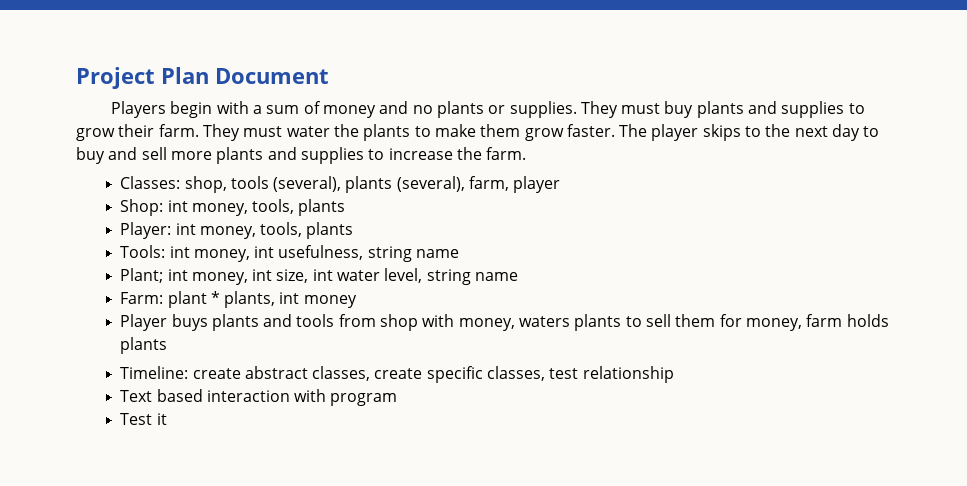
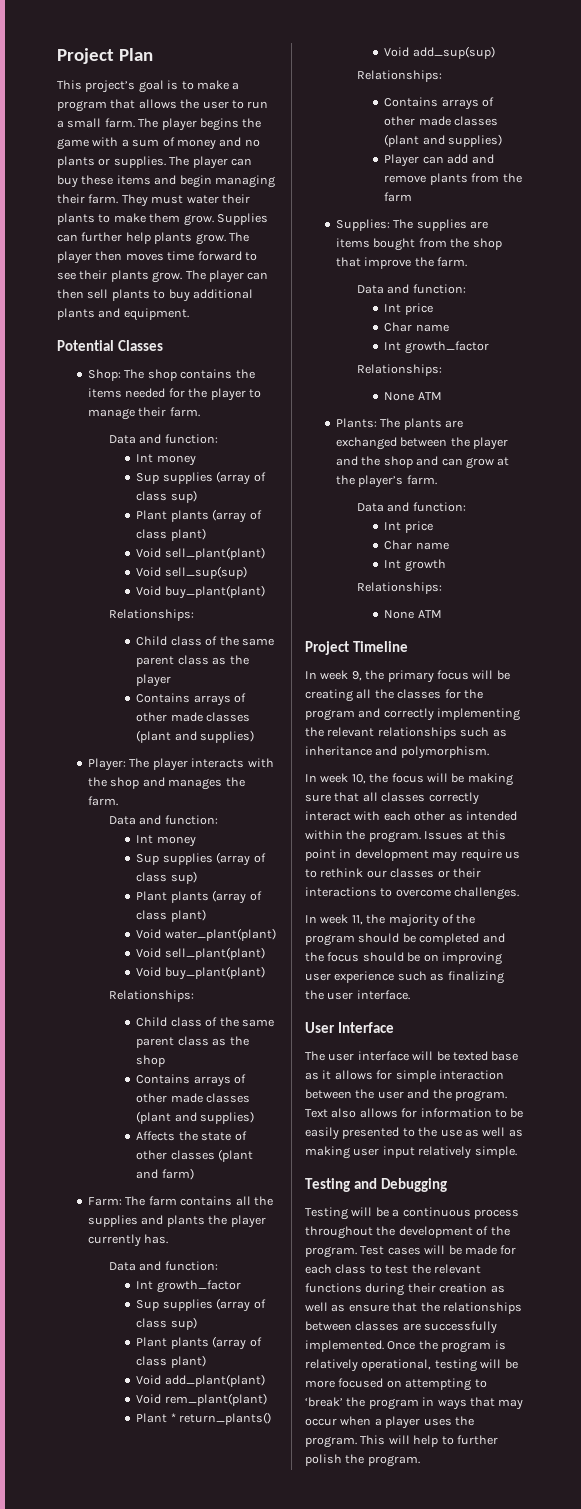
- Project Plan Document
- Players begin with a sum of money and no plants or supplies.
+ Project Plan
+ This project’s goal is to make a program that allows the user to run a small farm. The player begins the game with a sum of money and no plants or supplies.
- They must buy plants and supplies to grow their farm.
+ The player can buy these items and begin managing their farm.
- They must water the plants to make them grow faster. The player skips to the next day to buy and sell more plants and supplies to increase the farm.
- Classes: shop, tools (several), plants (several), farm, player
- Shop: int money, tools, plants
- Player: int money, tools, plants
- Tools: int money, int usefulness, string name
- Plant; int money, int size, int water level, string name
- Farm: plant * plants, int money
- Player buys plants and tools from shop with money, waters plants to sell them for money, farm holds plants
- Timeline: create abstract classes, create specific classes, test relationship
- Text based interaction with program
- Test it
+ They must water their plants to make them grow. Supplies can further help plants grow. The player then moves time forward to see their plants grow. The player can then sell plants to buy additional plants and equipment.
+ Potential Classes
+ Shop: The shop contains the items needed for the player to manage their farm.
+ Data and function:
+ Int money
+ Sup supplies (array of class sup)
+ Plant plants (array of class plant)
+ Void sell_plant(plant)
+ Void sell_sup(sup)
+ Void buy_plant(plant)
+ Relationships:
+ Child class of the same parent class as the player
+ Contains arrays of other made classes (plant and supplies)
+ Player: The player interacts with the shop and manages the farm.
+ Data and function:
+ Int money
+ Sup supplies (array of class sup)
+ Plant plants (array of class plant)
+ Void water_plant(plant)
+ Void sell_plant(plant)
+ Void buy_plant(plant)
+ Relationships:
+ Child class of the same parent class as the shop
+ Contains arrays of other made classes (plant and supplies)
+ Affects the state of other classes (plant and farm)
+ Farm: The farm contains all the supplies and plants the player currently has.
+ Data and function:
+ Int growth_factor
+ Sup supplies (array of class sup)
+ Plant plants (array of class plant)
+ Void add_plant(plant)
+ Void rem_plant(plant)
+ Plant * return_plants()
+ Void add_sup(sup)
+ Relationships:
+ Contains arrays of other made classes (plant and supplies)
+ Player can add and remove plants from the farm
+ Supplies: The supplies are items bought from the shop that improve the farm.
+ Data and function:
+ Int price
+ Char name
+ Int growth_factor
+ Relationships:
+ None ATM
+ Plants: The plants are exchanged between the player and the shop and can grow at the player’s farm.
+ Data and function:
+ Int price
+ Char name
+ Int growth
+ Relationships:
+ None ATM
+ Project Timeline
+ In week 9, the primary focus will be creating all the classes for the program and correctly implementing the relevant relationships such as inheritance and polymorphism.
+ In week 10, the focus will be making sure that all classes correctly interact with each other as intended within the program. Issues at this point in development may require us to rethink our classes or their interactions to overcome challenges.
+ In week 11, the majority of the program should be completed and the focus should be on improving user experience such as finalizing the user interface.
+ User Interface
+ The user interface will be texted base as it allows for simple interaction between the user and the program. Text also allows for information to be easily presented to the use as well as making user input relatively simple.
+ Testing and Debugging
+ Testing will be a continuous process throughout the development of the program. Test cases will be made for each class to test the relevant functions during their creation as well as ensure that the relationships between classes are successfully implemented. Once the program is relatively operational, testing will be more focused on attempting to ‘break’ the program in ways that may occur when a player uses the program. This will help to further polish the program.

